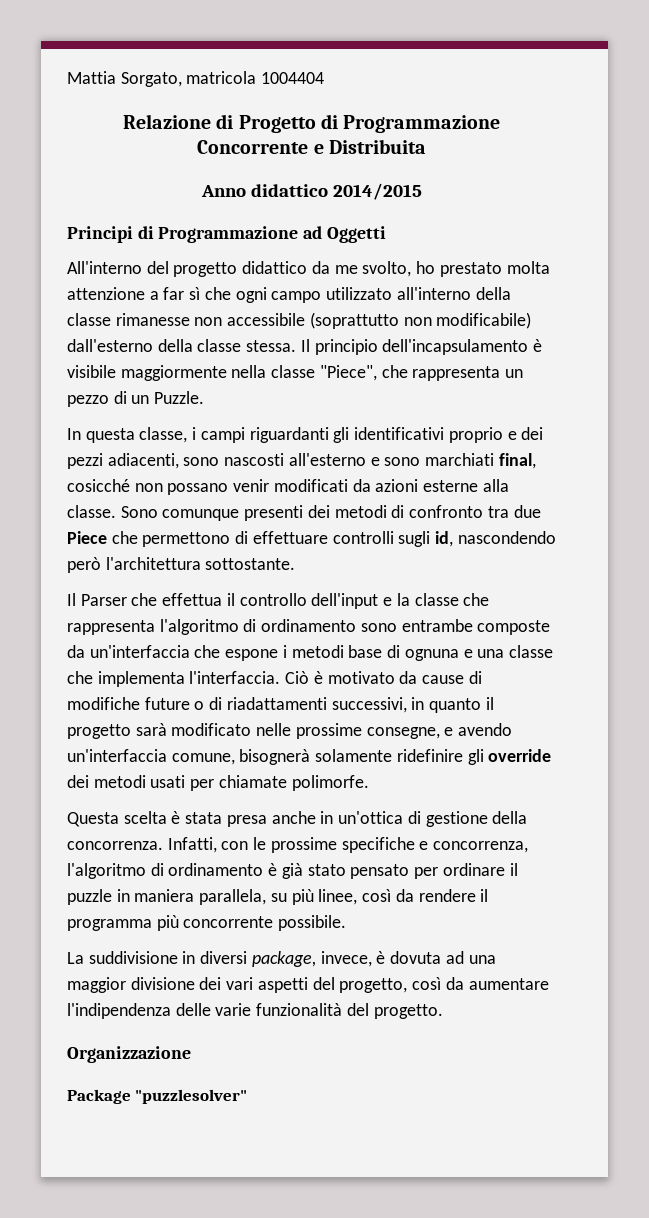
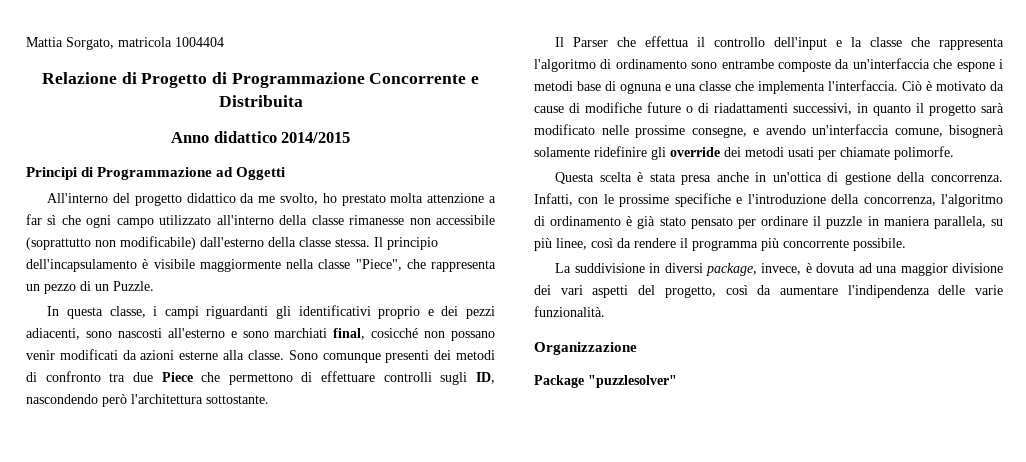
- Sono comunque presenti dei metodi di confronto tra due Piece che permettono di effettuare controlli sugli id, nascondendo però l'architettura sottostante.
+ Sono comunque presenti dei metodi di confronto tra due Piece che permettono di effettuare controlli sugli ID, nascondendo però l'architettura sottostante.
- Infatti, con le prossime specifiche e concorrenza, l'algoritmo di ordinamento è già stato pensato per ordinare il puzzle in maniera parallela, su più linee, così da rendere il programma più concorrente possibile.
+ Infatti, con le prossime specifiche e l'introduzione della concorrenza, l'algoritmo di ordinamento è già stato pensato per ordinare il puzzle in maniera parallela, su più linee, così da rendere il programma più concorrente possibile.
- La suddivisione in diversi package, invece, è dovuta ad una maggior divisione dei vari aspetti del progetto, così da aumentare l'indipendenza delle varie funzionalità del progetto.
+ La suddivisione in diversi package, invece, è dovuta ad una maggior divisione dei vari aspetti del progetto, così da aumentare l'indipendenza delle varie funzionalità.

